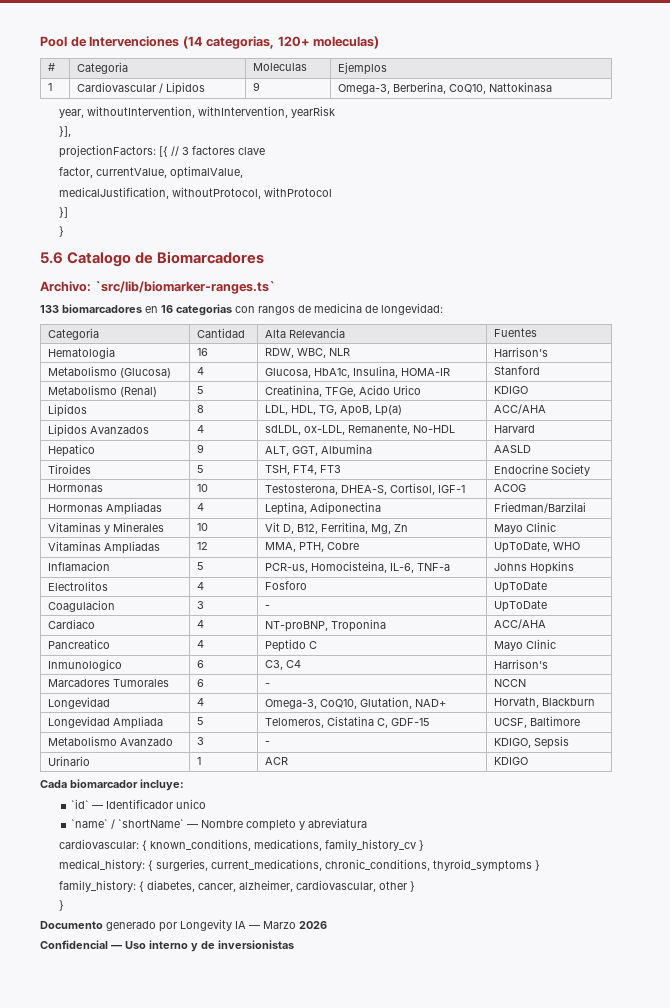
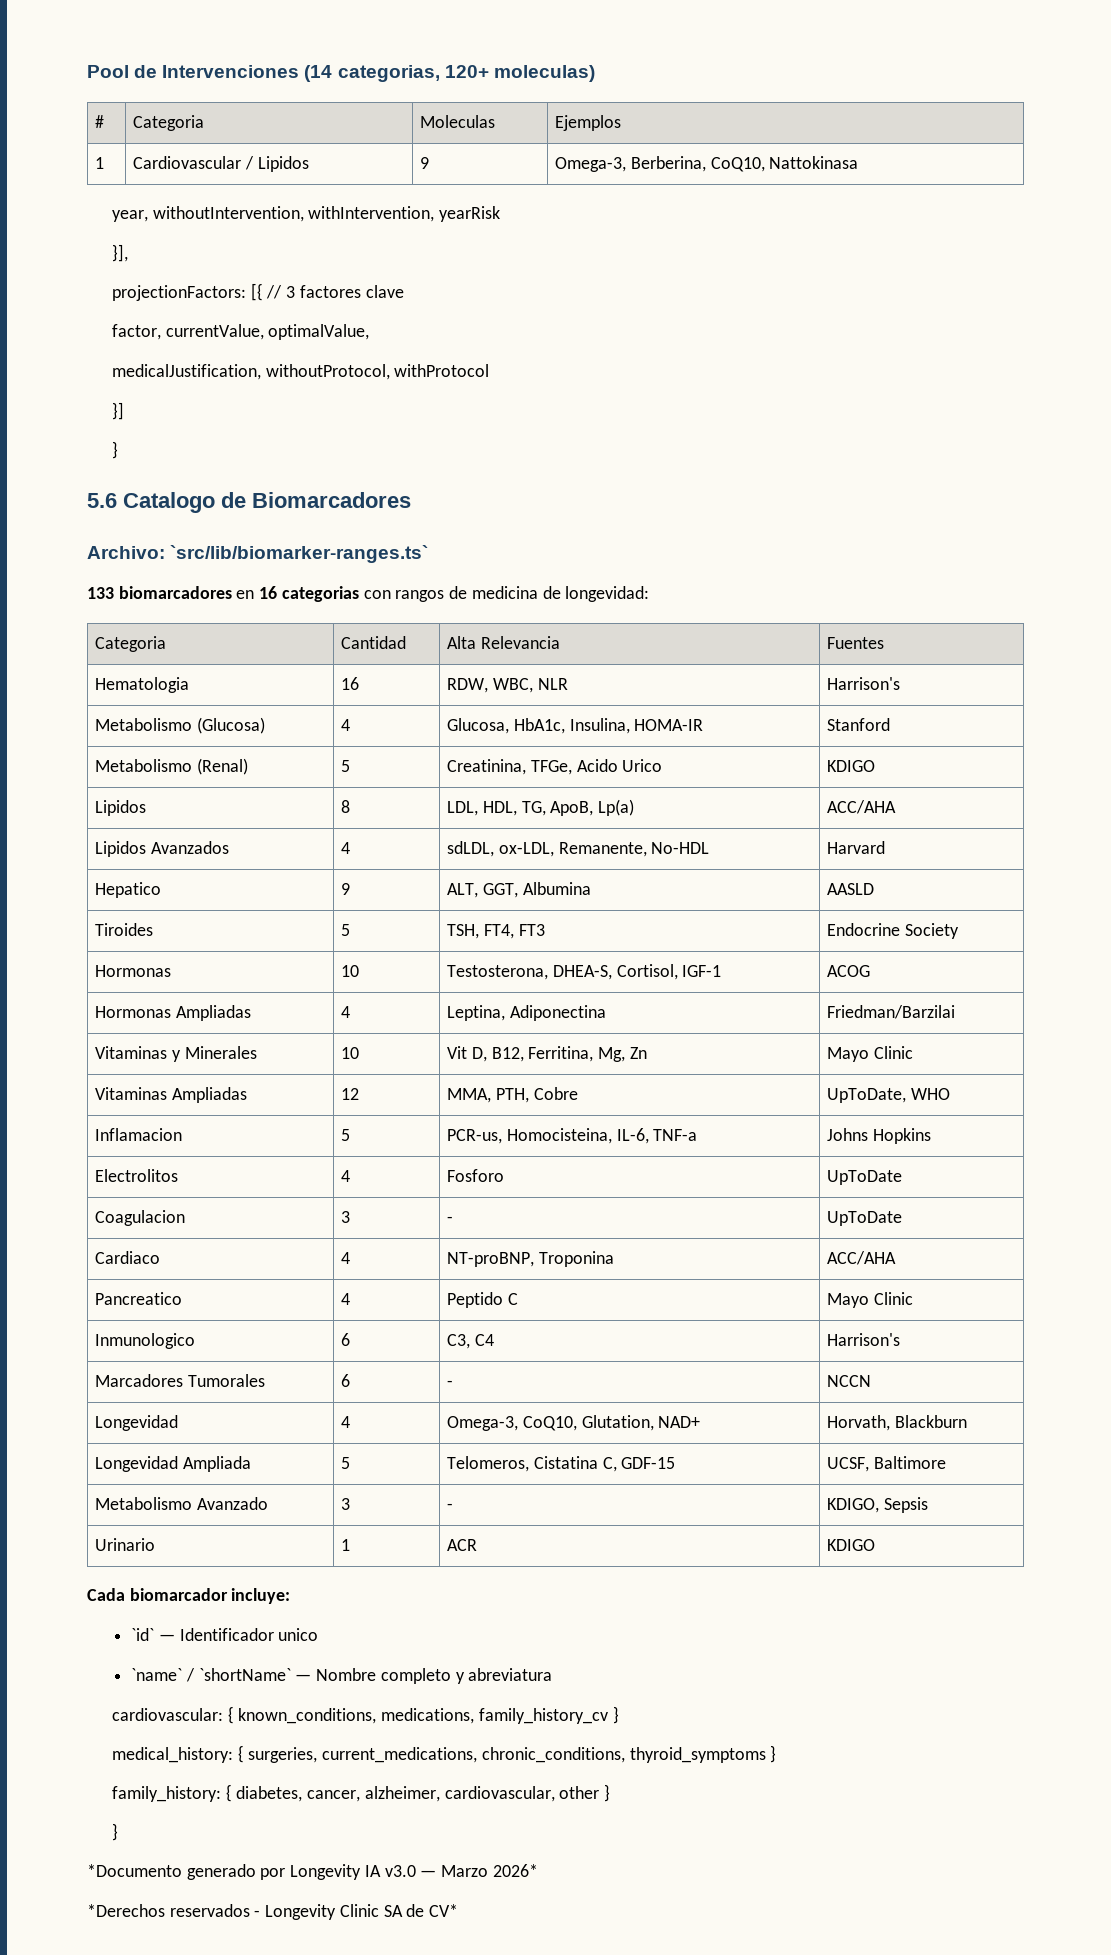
- Documento generado por Longevity IA — Marzo 2026
- Confidencial — Uso interno y de inversionistas
+ *Documento generado por Longevity IA v3.0 — Marzo 2026*
+ *Derechos reservados - Longevity Clinic SA de CV*

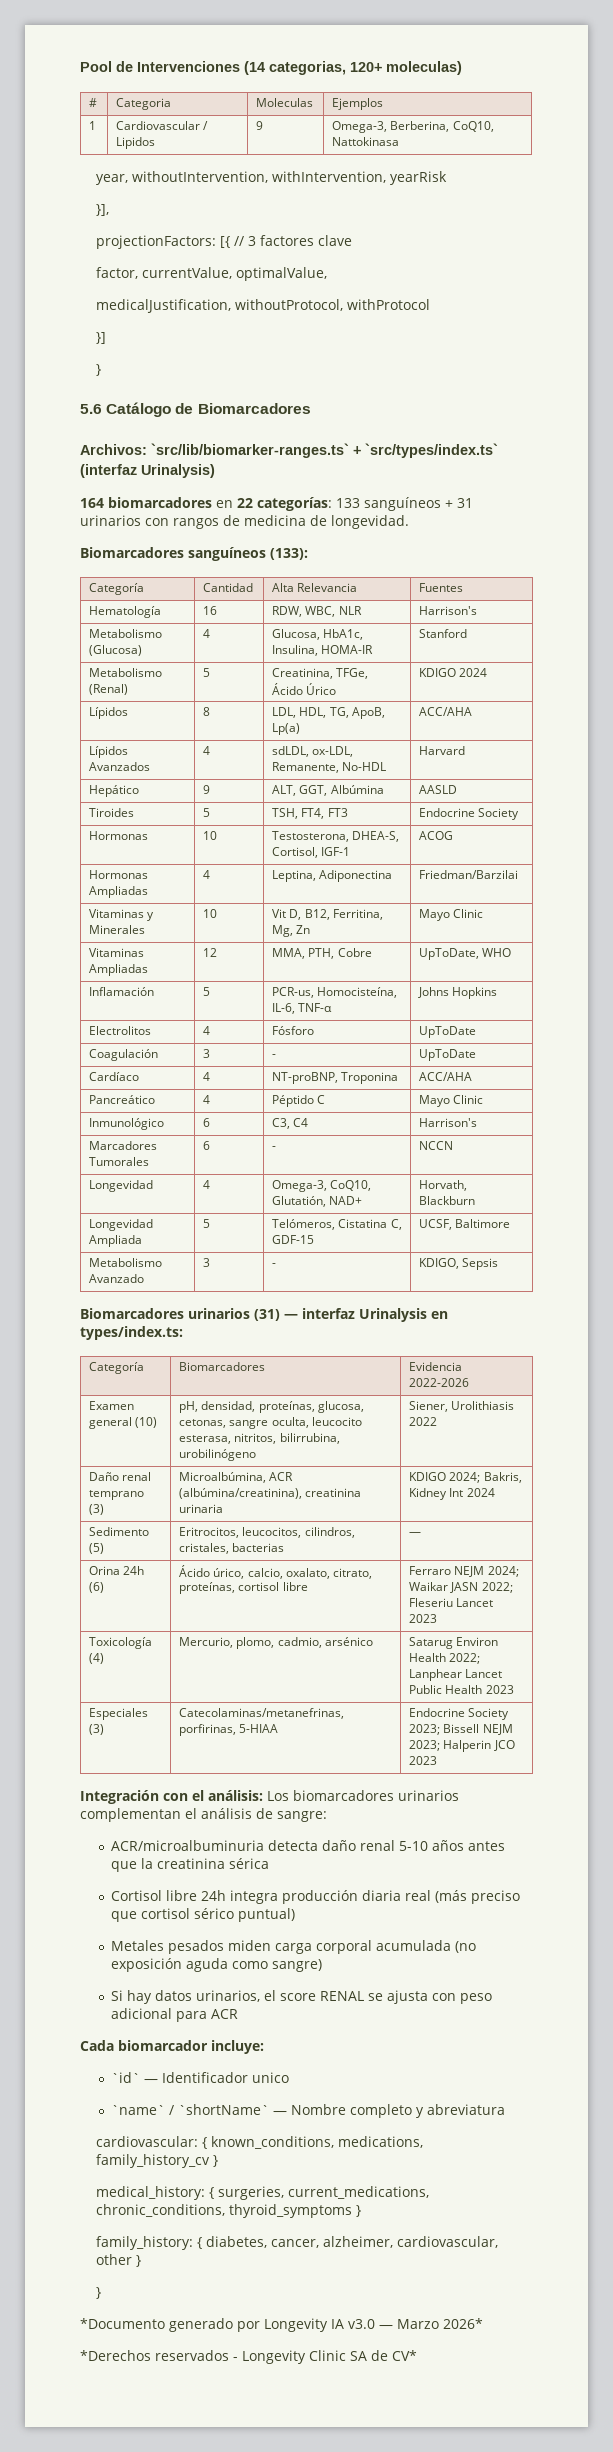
- 5.6 Catalogo de Biomarcadores
+ 5.6 Catálogo de Biomarcadores
- Archivo: `src/lib/biomarker-ranges.ts`
- 133 biomarcadores en 16 categorias con rangos de medicina de longevidad:
- Categoria | Cantidad | Alta Relevancia | Fuentes
+ Archivos: `src/lib/biomarker-ranges.ts` + `src/types/index.ts` (interfaz Urinalysis)
+ 164 biomarcadores en 22 categorías: 133 sanguíneos + 31 urinarios con rangos de medicina de longevidad.
+ Biomarcadores sanguíneos (133):
+ Categoría | Cantidad | Alta Relevancia | Fuentes
- Hematologia | 16 | RDW, WBC, NLR | Harrison's
+ Hematología | 16 | RDW, WBC, NLR | Harrison's
- Metabolismo (Renal) | 5 | Creatinina, TFGe, Acido Urico | KDIGO
- Lipidos | 8 | LDL, HDL, TG, ApoB, Lp(a) | ACC/AHA
+ Metabolismo (Renal) | 5 | Creatinina, TFGe, Ácido Úrico | KDIGO 2024
+ Lípidos | 8 | LDL, HDL, TG, ApoB, Lp(a) | ACC/AHA
- Lipidos Avanzados | 4 | sdLDL, ox-LDL, Remanente, No-HDL | Harvard
+ Lípidos Avanzados | 4 | sdLDL, ox-LDL, Remanente, No-HDL | Harvard
- Hepatico | 9 | ALT, GGT, Albumina | AASLD
+ Hepático | 9 | ALT, GGT, Albúmina | AASLD
- Inflamacion | 5 | PCR-us, Homocisteina, IL-6, TNF-a | Johns Hopkins
+ Inflamación | 5 | PCR-us, Homocisteína, IL-6, TNF-α | Johns Hopkins
- Electrolitos | 4 | Fosforo | UpToDate
- Coagulacion | 3 | - | UpToDate
+ Electrolitos | 4 | Fósforo | UpToDate
+ Coagulación | 3 | - | UpToDate
- Cardiaco | 4 | NT-proBNP, Troponina | ACC/AHA
+ Cardíaco | 4 | NT-proBNP, Troponina | ACC/AHA
- Pancreatico | 4 | Peptido C | Mayo Clinic
+ Pancreático | 4 | Péptido C | Mayo Clinic
- Inmunologico | 6 | C3, C4 | Harrison's
+ Inmunológico | 6 | C3, C4 | Harrison's
- Longevidad | 4 | Omega-3, CoQ10, Glutation, NAD+ | Horvath, Blackburn
+ Longevidad | 4 | Omega-3, CoQ10, Glutatión, NAD+ | Horvath, Blackburn
- Longevidad Ampliada | 5 | Telomeros, Cistatina C, GDF-15 | UCSF, Baltimore
+ Longevidad Ampliada | 5 | Telómeros, Cistatina C, GDF-15 | UCSF, Baltimore
- Urinario | 1 | ACR | KDIGO
+ Biomarcadores urinarios (31) — interfaz Urinalysis en types/index.ts:
+ Categoría | Biomarcadores | Evidencia 2022-2026
+ Examen general (10) | pH, densidad, proteínas, glucosa, cetonas, sangre oculta, leucocito esterasa, nitritos, bilirrubina, urobilinógeno | Siener, Urolithiasis 2022
+ Daño renal temprano (3) | Microalbúmina, ACR (albúmina/creatinina), creatinina urinaria | KDIGO 2024; Bakris, Kidney Int 2024
+ Sedimento (5) | Eritrocitos, leucocitos, cilindros, cristales, bacterias | —
+ Orina 24h (6) | Ácido úrico, calcio, oxalato, citrato, proteínas, cortisol libre | Ferraro NEJM 2024; Waikar JASN 2022; Fleseriu Lancet 2023
+ Toxicología (4) | Mercurio, plomo, cadmio, arsénico | Satarug Environ Health 2022; Lanphear Lancet Public Health 2023
+ Especiales (3) | Catecolaminas/metanefrinas, porfirinas, 5-HIAA | Endocrine Society 2023; Bissell NEJM 2023; Halperin JCO 2023
+ Integración con el análisis: Los biomarcadores urinarios complementan el análisis de sangre:
+ ACR/microalbuminuria detecta daño renal 5-10 años antes que la creatinina sérica
+ Cortisol libre 24h integra producción diaria real (más preciso que cortisol sérico puntual)
+ Metales pesados miden carga corporal acumulada (no exposición aguda como sangre)
+ Si hay datos urinarios, el score RENAL se ajusta con peso adicional para ACR

